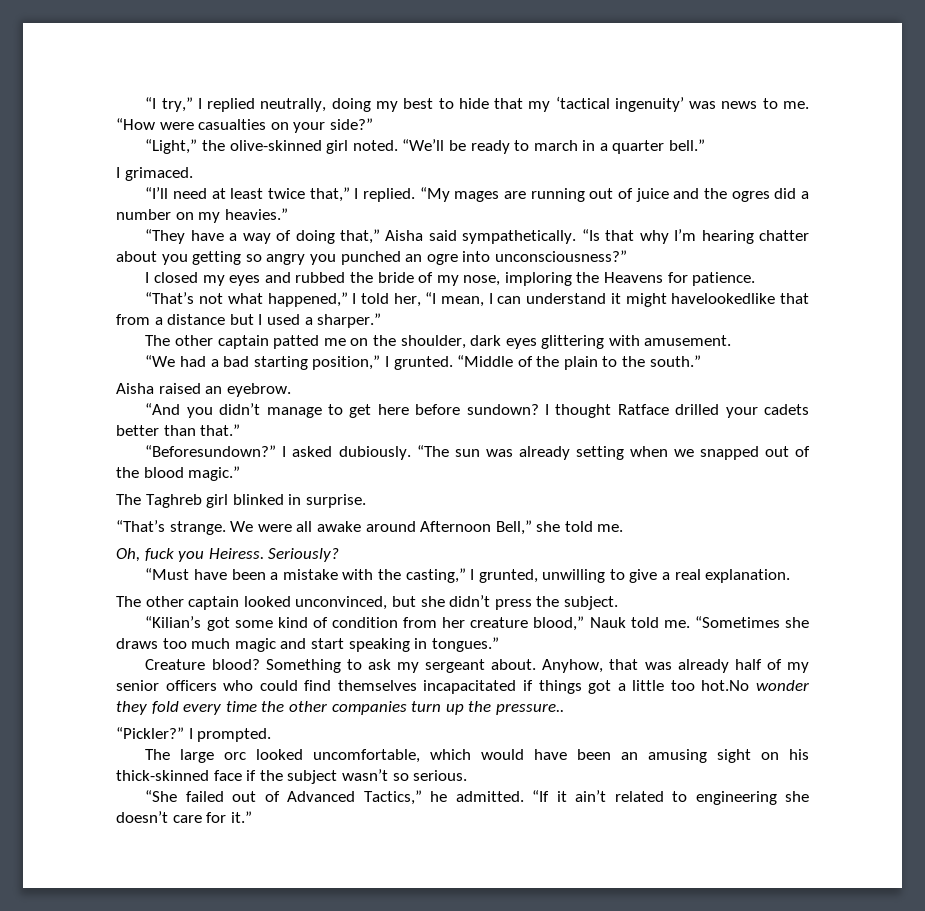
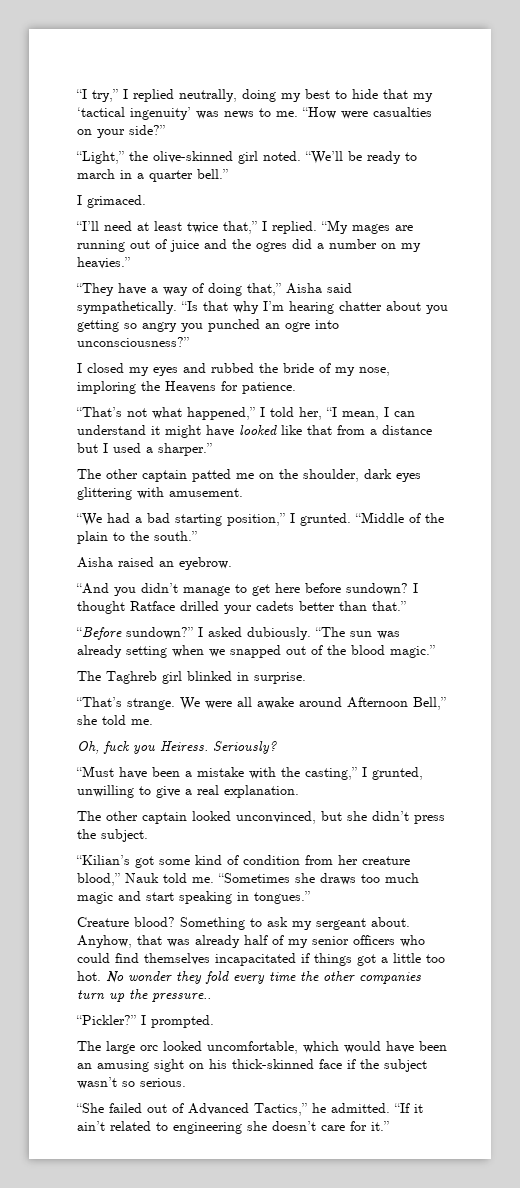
- “That’s not what happened,” I told her, “I mean, I can understand it might havelookedlike that from a distance but I used a sharper.”
+ “That’s not what happened,” I told her, “I mean, I can understand it might have looked like that from a distance but I used a sharper.”
- “Beforesundown?”
+ “Before sundown?”
- Anyhow, that was already half of my senior officers who could find themselves incapacitated if things got a little too hot.No wonder they fold every time the other companies turn up the pressure..
+ Anyhow, that was already half of my senior officers who could find themselves incapacitated if things got a little too hot. No wonder they fold every time the other companies turn up the pressure..

